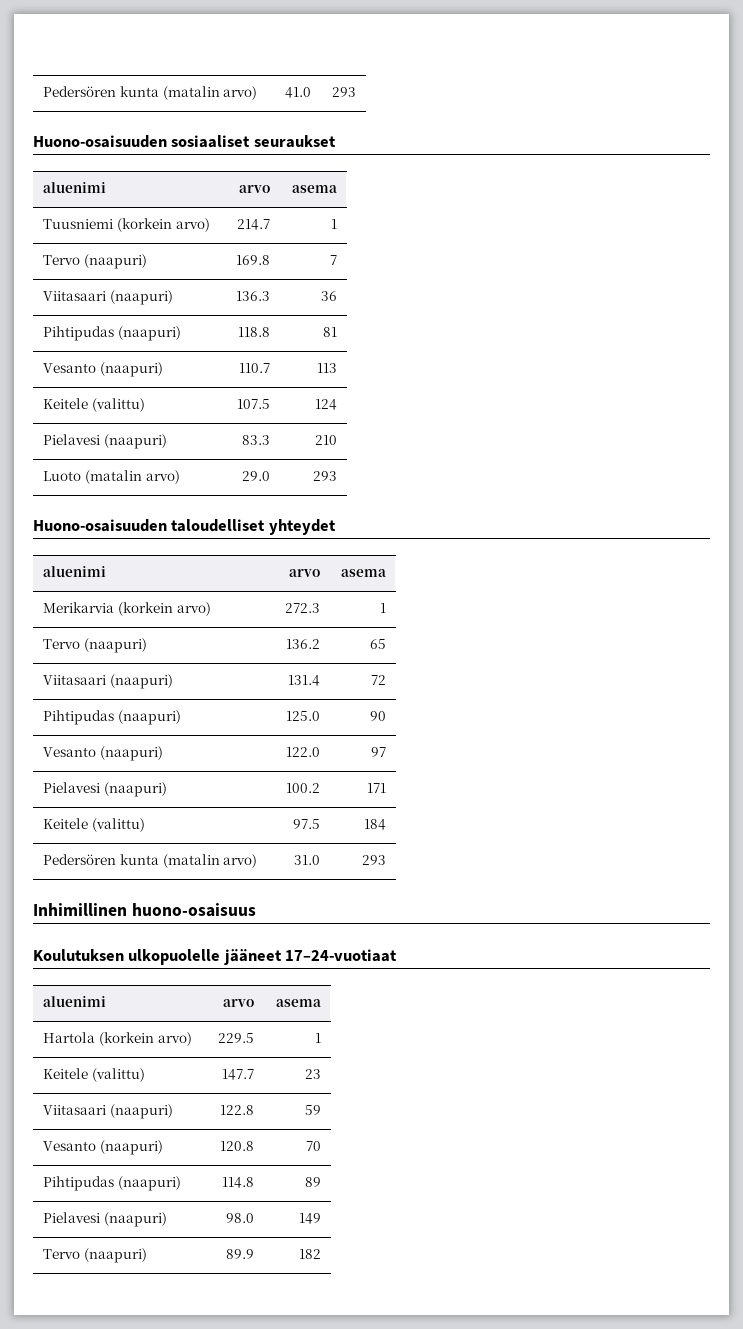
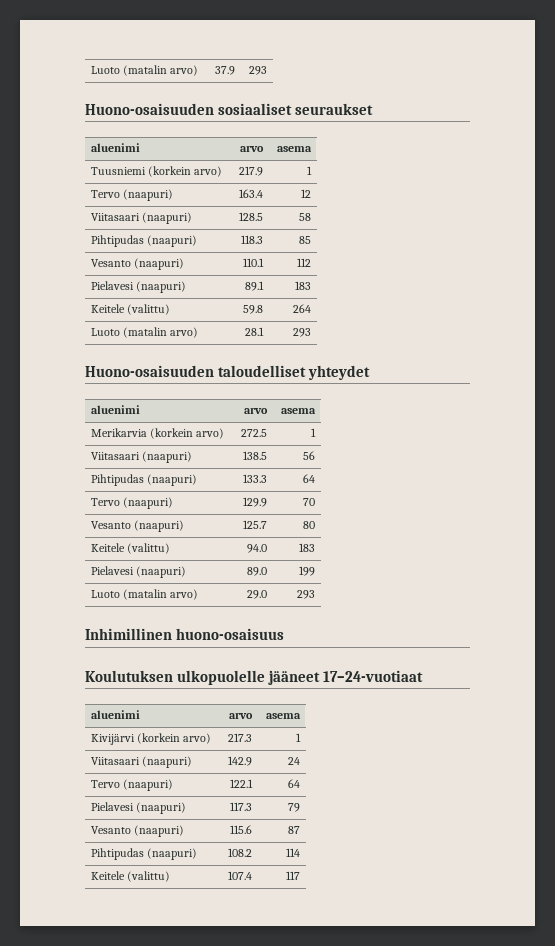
- Pedersören kunta (matalin arvo) | 41.0 | 293
+ Luoto (matalin arvo) | 37.9 | 293
- Tuusniemi (korkein arvo) | 214.7 | 1
- Tervo (naapuri) | 169.8 | 7
- Viitasaari (naapuri) | 136.3 | 36
- Pihtipudas (naapuri) | 118.8 | 81
- Vesanto (naapuri) | 110.7 | 113
- Keitele (valittu) | 107.5 | 124
- Pielavesi (naapuri) | 83.3 | 210
- Luoto (matalin arvo) | 29.0 | 293
+ Tuusniemi (korkein arvo) | 217.9 | 1
+ Tervo (naapuri) | 163.4 | 12
+ Viitasaari (naapuri) | 128.5 | 58
+ Pihtipudas (naapuri) | 118.3 | 85
+ Vesanto (naapuri) | 110.1 | 112
+ Pielavesi (naapuri) | 89.1 | 183
+ Keitele (valittu) | 59.8 | 264
+ Luoto (matalin arvo) | 28.1 | 293
- Merikarvia (korkein arvo) | 272.3 | 1
- Tervo (naapuri) | 136.2 | 65
- Viitasaari (naapuri) | 131.4 | 72
- Pihtipudas (naapuri) | 125.0 | 90
- Vesanto (naapuri) | 122.0 | 97
- Pielavesi (naapuri) | 100.2 | 171
- Keitele (valittu) | 97.5 | 184
- Pedersören kunta (matalin arvo) | 31.0 | 293
+ Merikarvia (korkein arvo) | 272.5 | 1
+ Viitasaari (naapuri) | 138.5 | 56
+ Pihtipudas (naapuri) | 133.3 | 64
+ Tervo (naapuri) | 129.9 | 70
+ Vesanto (naapuri) | 125.7 | 80
+ Keitele (valittu) | 94.0 | 183
+ Pielavesi (naapuri) | 89.0 | 199
+ Luoto (matalin arvo) | 29.0 | 293
- Hartola (korkein arvo) | 229.5 | 1
- Keitele (valittu) | 147.7 | 23
- Viitasaari (naapuri) | 122.8 | 59
- Vesanto (naapuri) | 120.8 | 70
- Pihtipudas (naapuri) | 114.8 | 89
- Pielavesi (naapuri) | 98.0 | 149
- Tervo (naapuri) | 89.9 | 182
+ Kivijärvi (korkein arvo) | 217.3 | 1
+ Viitasaari (naapuri) | 142.9 | 24
+ Tervo (naapuri) | 122.1 | 64
+ Pielavesi (naapuri) | 117.3 | 79
+ Vesanto (naapuri) | 115.6 | 87
+ Pihtipudas (naapuri) | 108.2 | 114
+ Keitele (valittu) | 107.4 | 117

